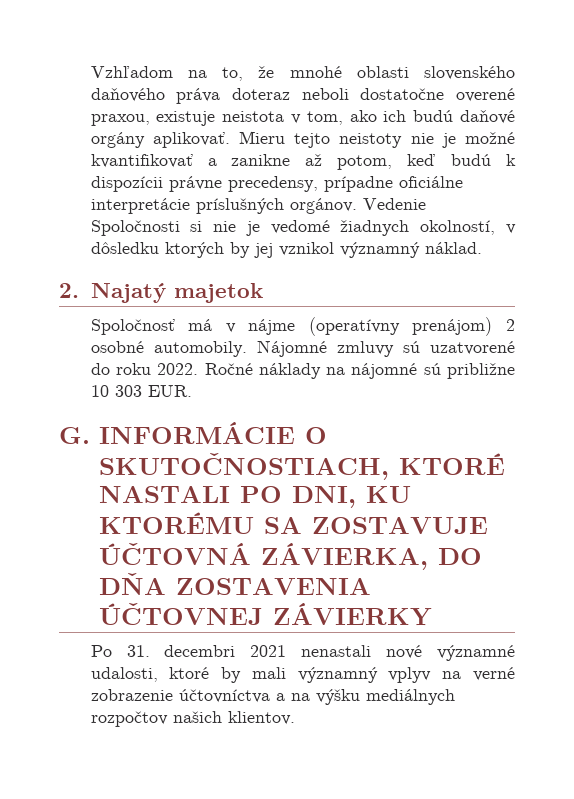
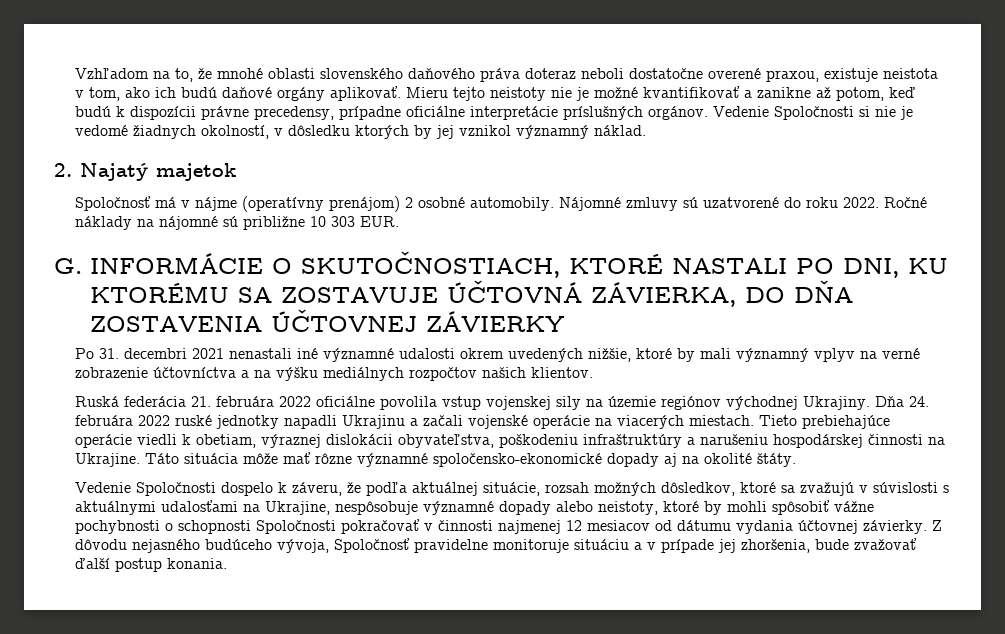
- Po 31. decembri 2021 nenastali nové významné udalosti, ktoré by mali významný vplyv na verné zobrazenie účtovníctva a na výšku mediálnych rozpočtov našich klientov.
+ Po 31. decembri 2021 nenastali iné významné udalosti okrem uvedených nižšie, ktoré by mali významný vplyv na verné zobrazenie účtovníctva a na výšku mediálnych rozpočtov našich klientov.
+ Ruská federácia 21. februára 2022 oficiálne povolila vstup vojenskej sily na územie regiónov východnej Ukrajiny. Dňa 24. februára 2022 ruské jednotky napadli Ukrajinu a začali vojenské operácie na viacerých miestach. Tieto prebiehajúce operácie viedli k obetiam, výraznej dislokácii obyvateľstva, poškodeniu infraštruktúry a narušeniu hospodárskej činnosti na Ukrajine. Táto situácia môže mať rôzne významné spoločensko-ekonomické dopady aj na okolité štáty.
+ Vedenie Spoločnosti dospelo k záveru, že podľa aktuálnej situácie, rozsah možných dôsledkov, ktoré sa zvažujú v súvislosti s aktuálnymi udalosťami na Ukrajine, nespôsobuje významné dopady alebo neistoty, ktoré by mohli spôsobiť vážne pochybnosti o schopnosti Spoločnosti pokračovať v činnosti najmenej 12 mesiacov od dátumu vydania účtovnej závierky. Z dôvodu nejasného budúceho vývoja, Spoločnosť pravidelne monitoruje situáciu a v prípade jej zhoršenia, bude zvažovať ďalší postup konania.

